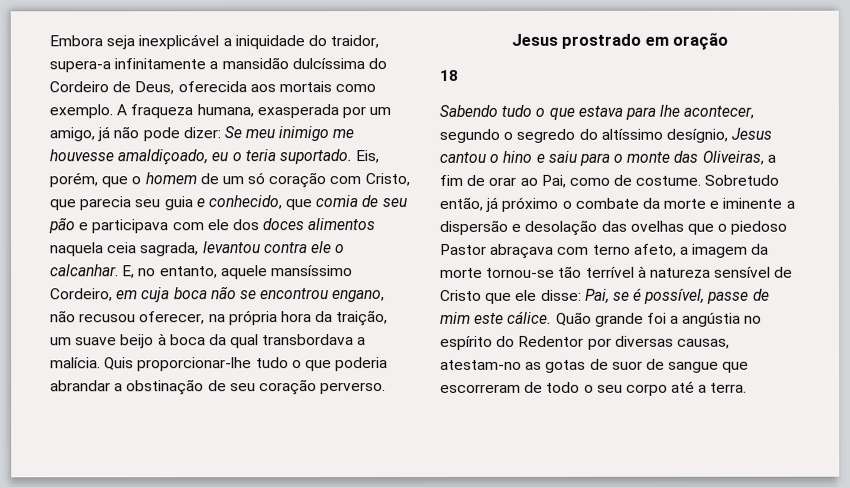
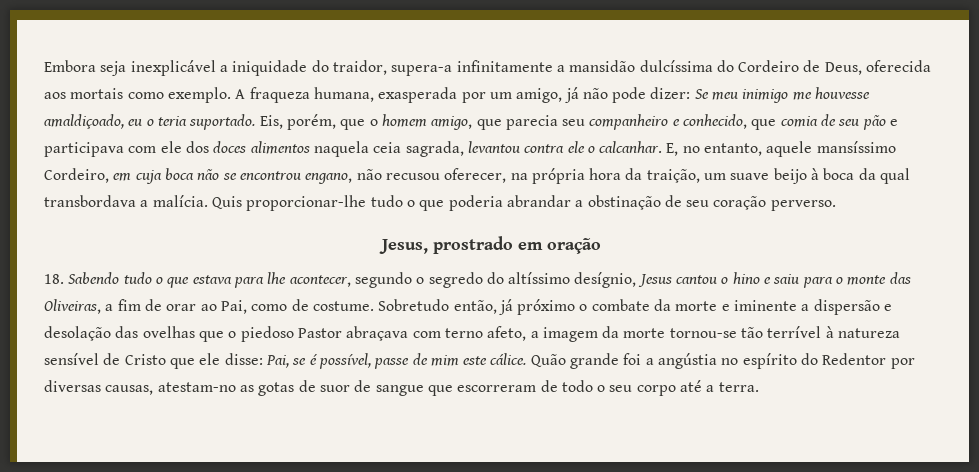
- Eis, porém, que o homem de um só coração com Cristo, que parecia seu guia e conhecido, que comia de seu pão e participava com ele dos doces alimentos naquela ceia sagrada, levantou contra ele o calcanhar.
+ Eis, porém, que o homem amigo, que parecia seu companheiro e conhecido, que comia de seu pão e participava com ele dos doces alimentos naquela ceia sagrada, levantou contra ele o calcanhar.
- Jesus prostrado em oração
+ Jesus, prostrado em oração
- 18
- Sabendo tudo o que estava para lhe acontecer, segundo o segredo do altíssimo desígnio, Jesus cantou o hino e saiu para o monte das Oliveiras, a fim de orar ao Pai, como de costume.
+ 18. Sabendo tudo o que estava para lhe acontecer, segundo o segredo do altíssimo desígnio, Jesus cantou o hino e saiu para o monte das Oliveiras, a fim de orar ao Pai, como de costume.

